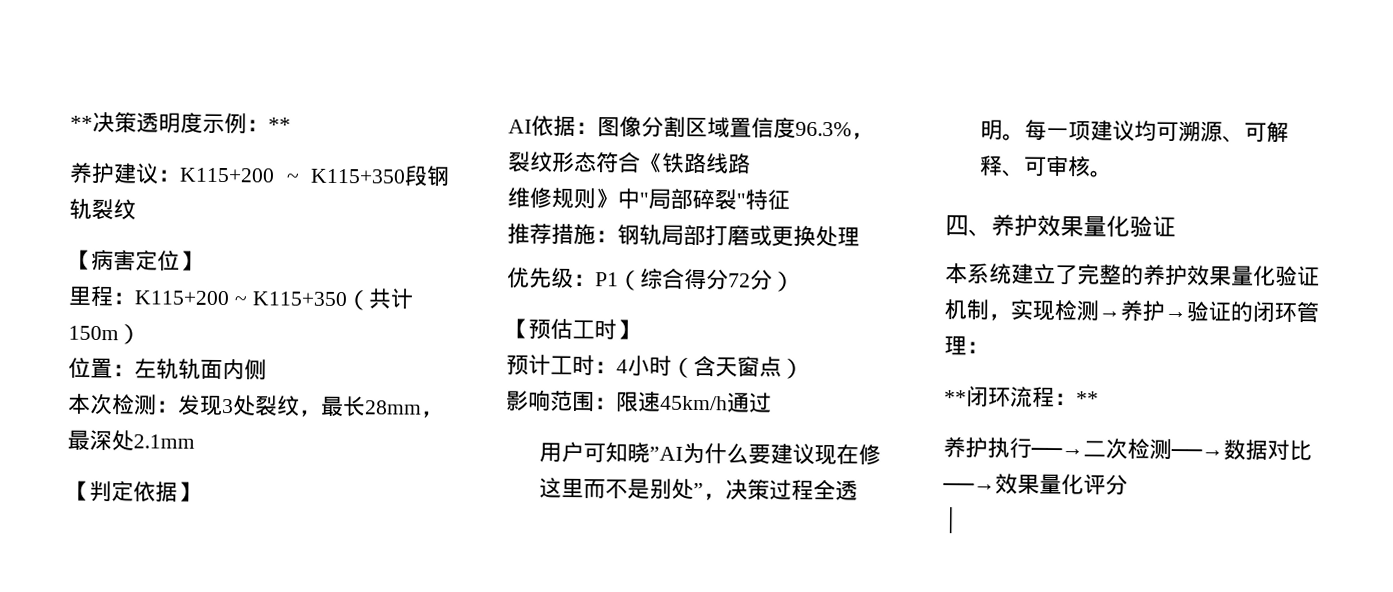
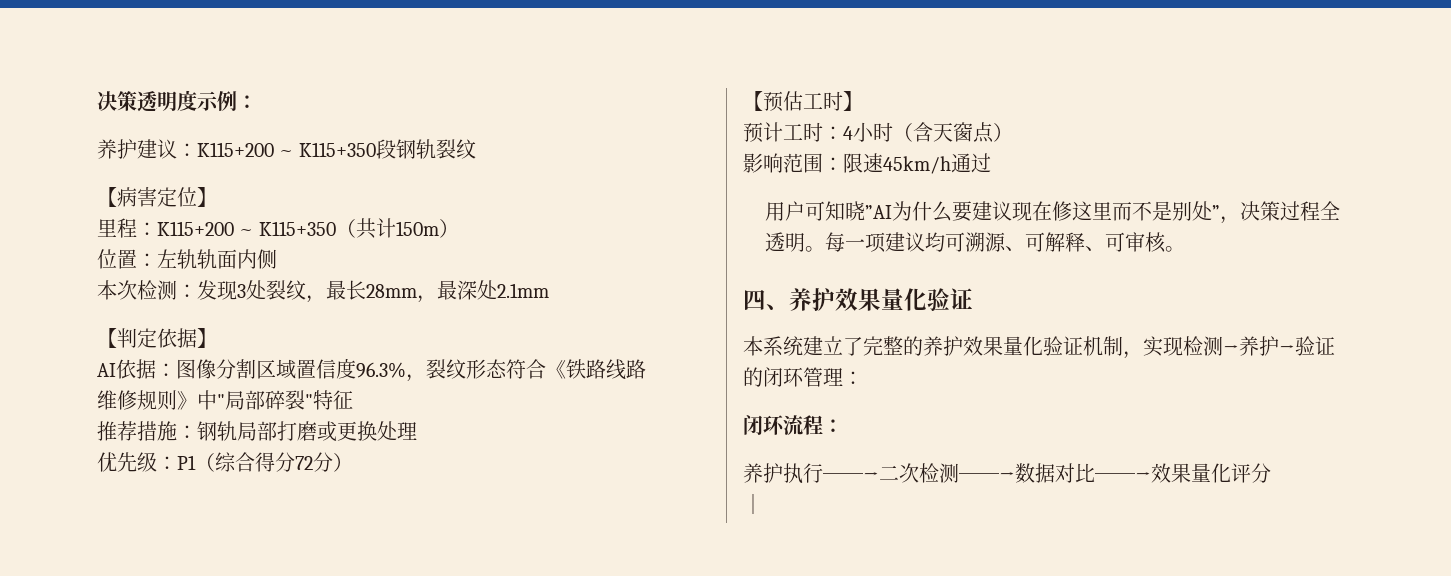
- **决策透明度示例：**
+ 决策透明度示例：
- **闭环流程：**
+ 闭环流程：

